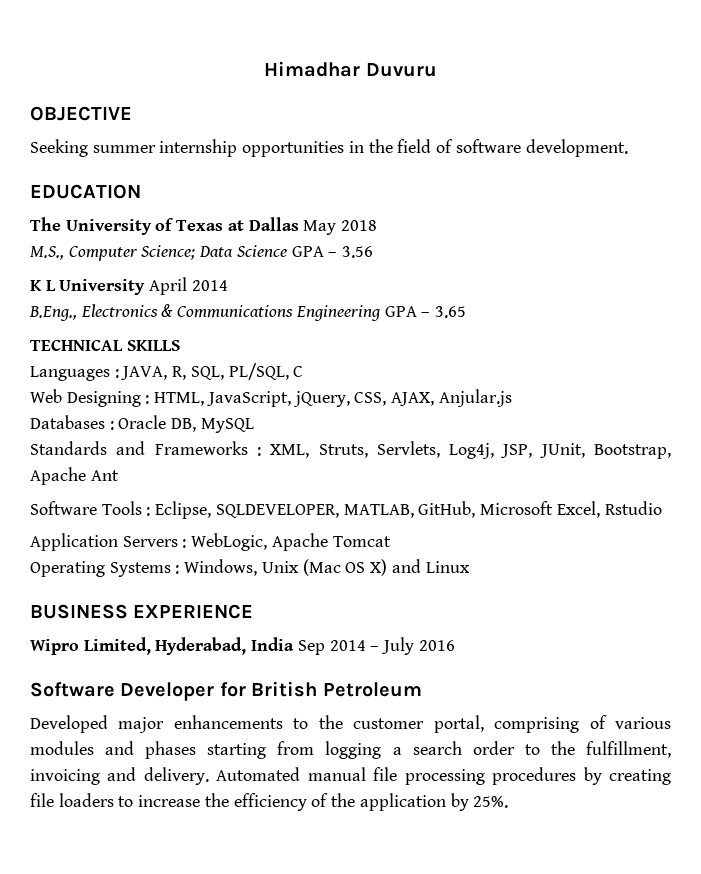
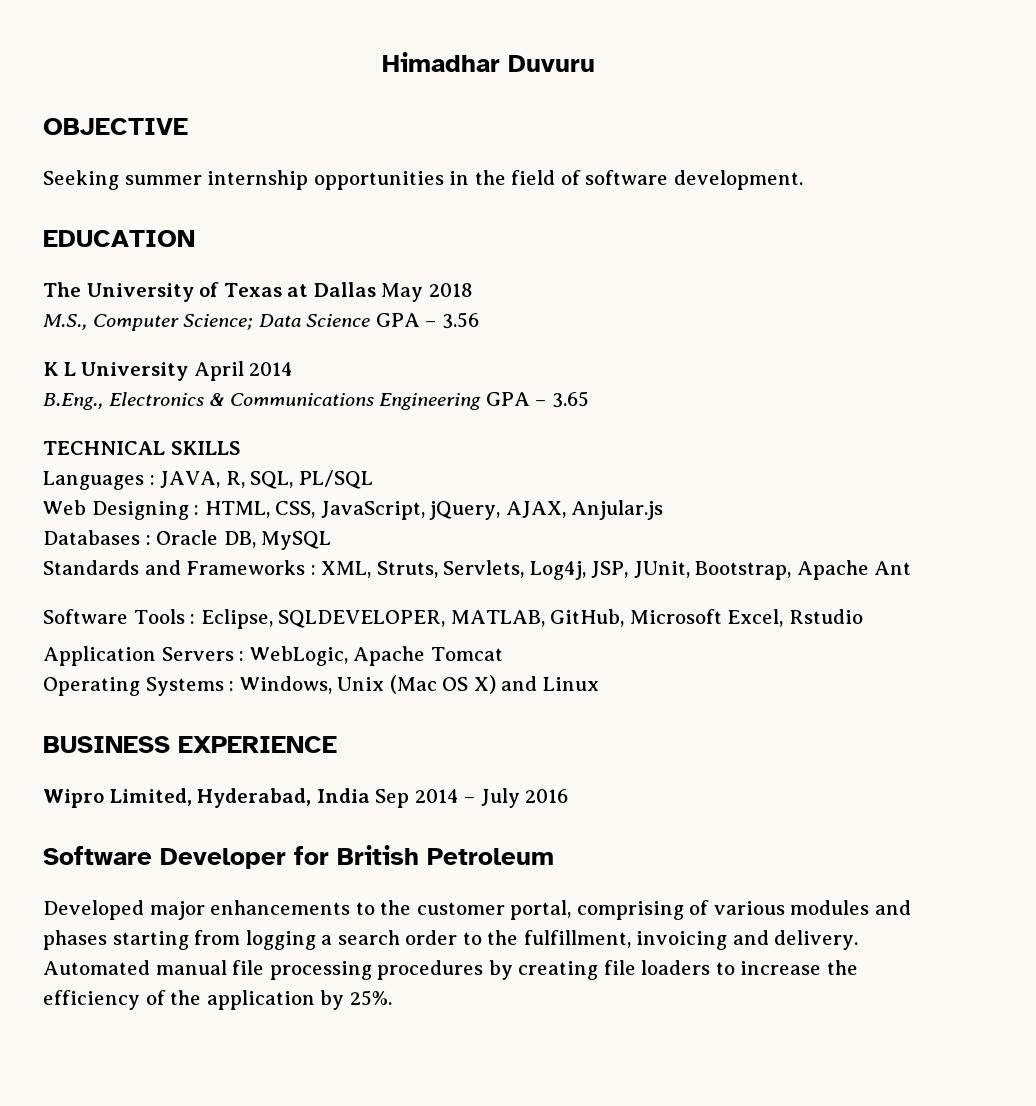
- Languages : JAVA, R, SQL, PL/SQL, C
+ Languages : JAVA, R, SQL, PL/SQL
- Web Designing : HTML, JavaScript, jQuery, CSS, AJAX, Anjular.js
+ Web Designing : HTML, CSS, JavaScript, jQuery, AJAX, Anjular.js

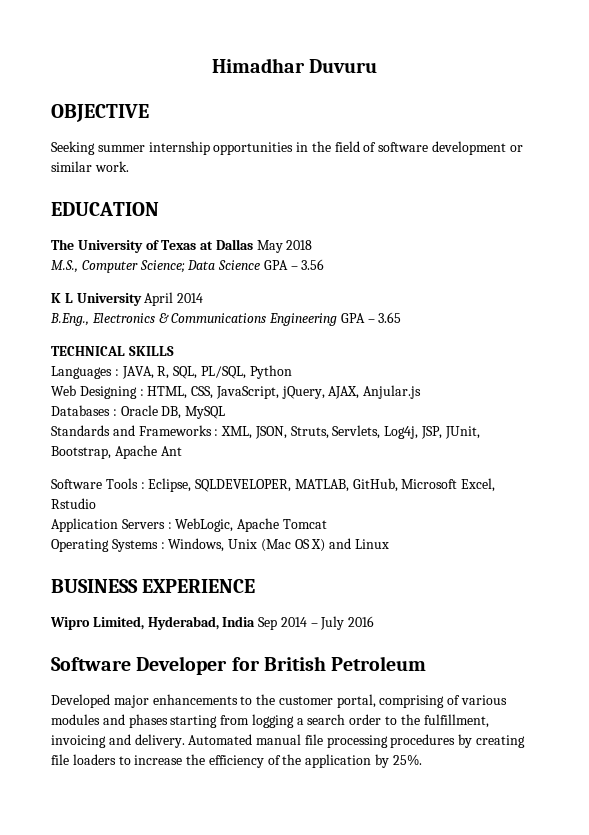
- Seeking summer internship opportunities in the field of software development.
+ Seeking summer internship opportunities in the field of software development or similar work.
- Languages : JAVA, R, SQL, PL/SQL
+ Languages : JAVA, R, SQL, PL/SQL, Python
- Standards and Frameworks : XML, Struts, Servlets, Log4j, JSP, JUnit, Bootstrap, Apache Ant
+ Standards and Frameworks : XML, JSON, Struts, Servlets, Log4j, JSP, JUnit, Bootstrap, Apache Ant

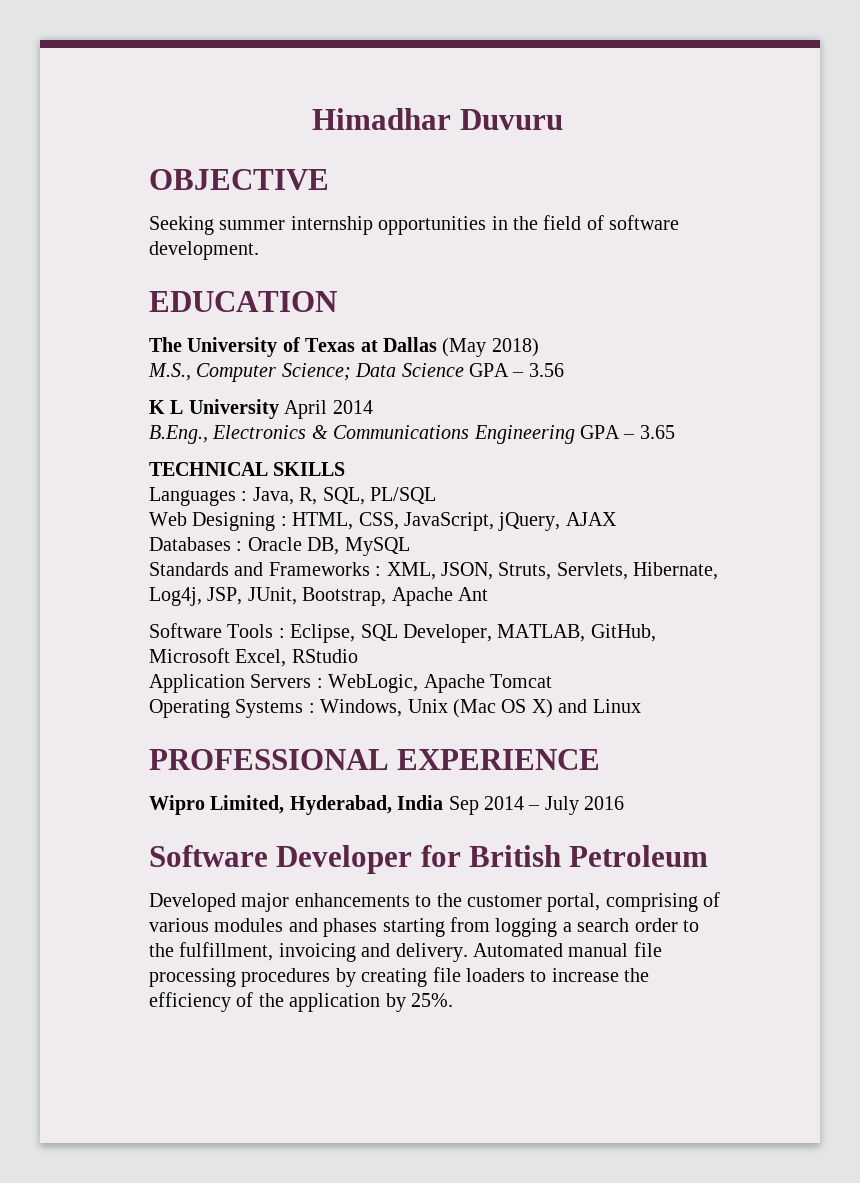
- Seeking summer internship opportunities in the field of software development or similar work.
+ Seeking summer internship opportunities in the field of software development.
- The University of Texas at Dallas May 2018
+ The University of Texas at Dallas (May 2018)
- Languages : JAVA, R, SQL, PL/SQL, Python
+ Languages : Java, R, SQL, PL/SQL
- Web Designing : HTML, CSS, JavaScript, jQuery, AJAX, Anjular.js
+ Web Designing : HTML, CSS, JavaScript, jQuery, AJAX
- Standards and Frameworks : XML, JSON, Struts, Servlets, Log4j, JSP, JUnit, Bootstrap, Apache Ant
+ Standards and Frameworks : XML, JSON, Struts, Servlets, Hibernate, Log4j, JSP, JUnit, Bootstrap, Apache Ant
- Software Tools : Eclipse, SQLDEVELOPER, MATLAB, GitHub, Microsoft Excel, Rstudio
+ Software Tools : Eclipse, SQL Developer, MATLAB, GitHub, Microsoft Excel, RStudio
- BUSINESS EXPERIENCE
+ PROFESSIONAL EXPERIENCE

